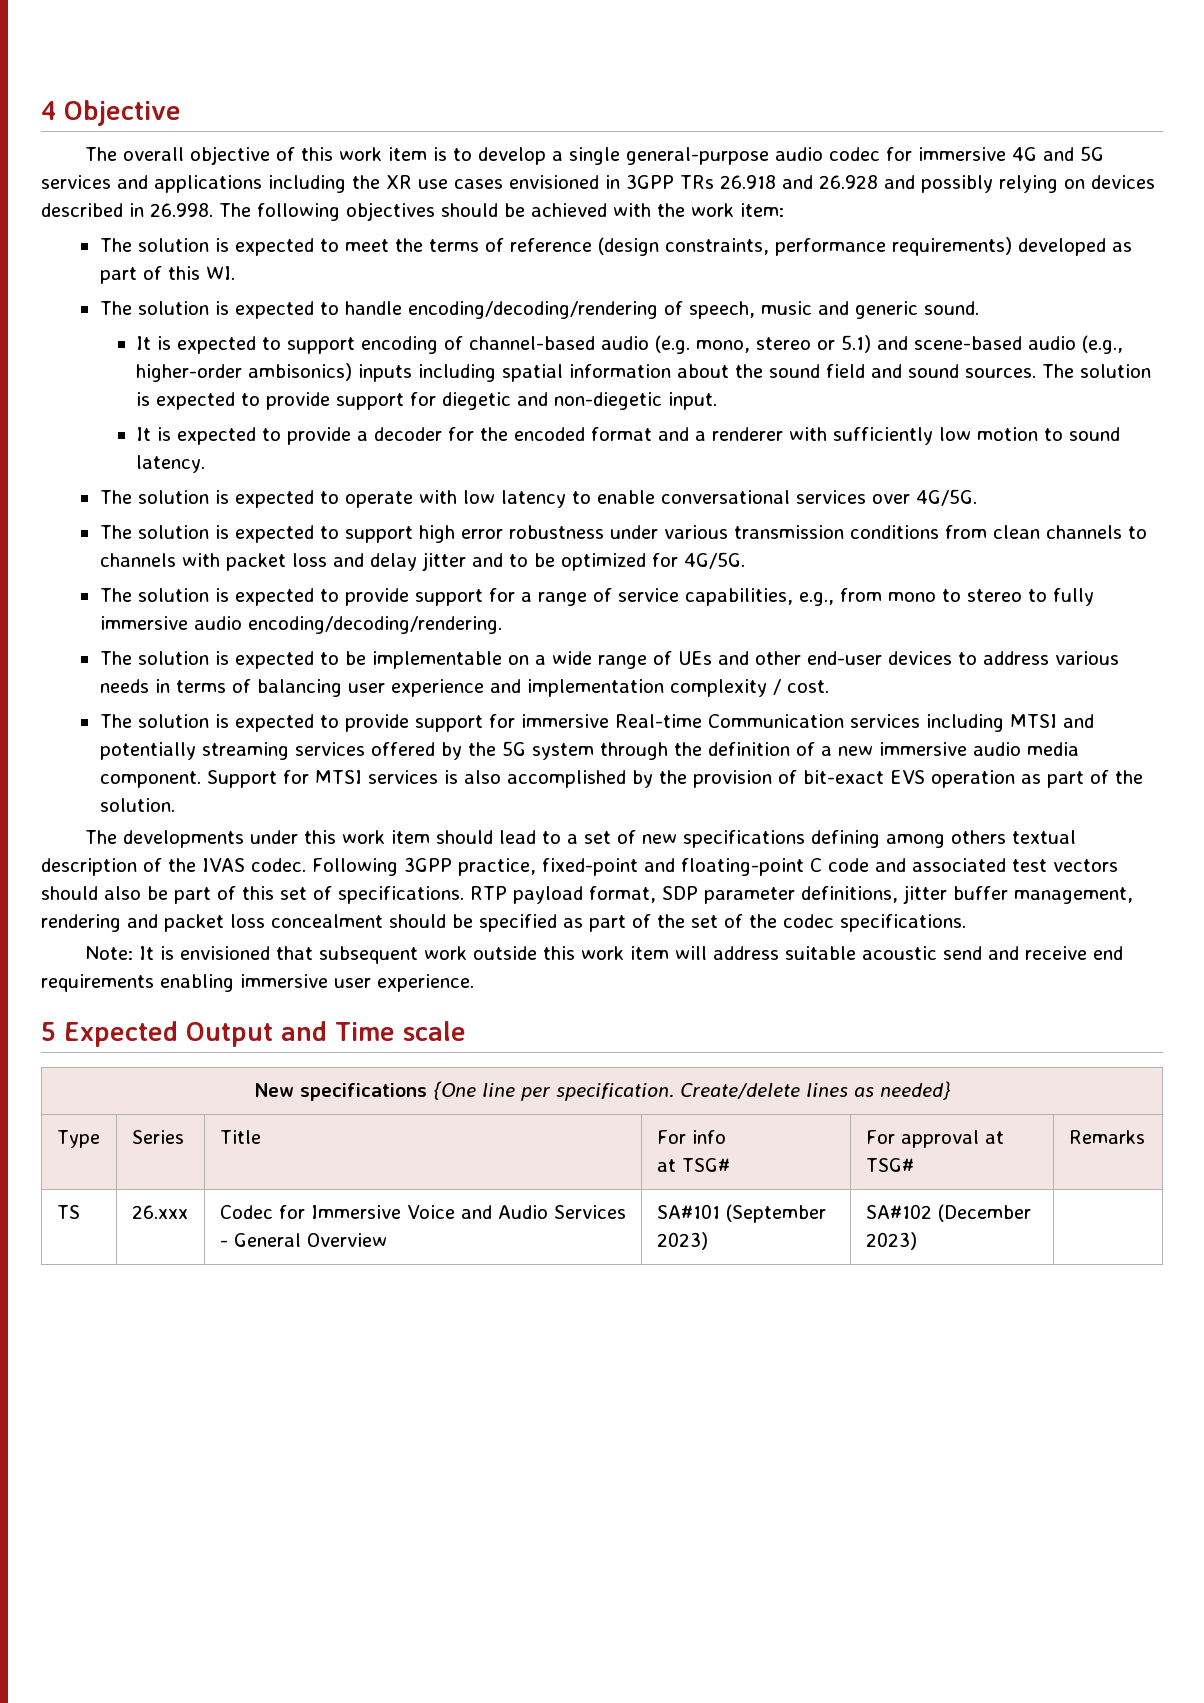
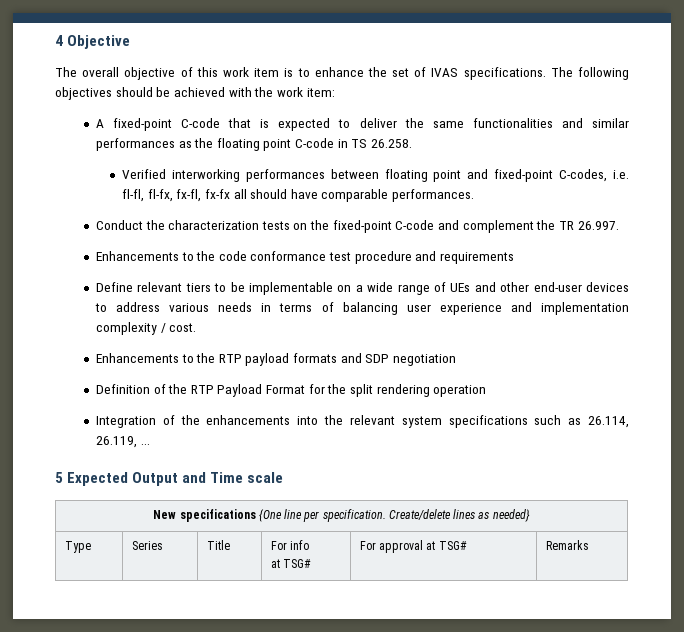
- The overall objective of this work item is to develop a single general-purpose audio codec for immersive 4G and 5G services and applications including the XR use cases envisioned in 3GPP TRs 26.918 and 26.928 and possibly relying on devices described in 26.998. The following objectives should be achieved with the work item:
+ The overall objective of this work item is to enhance the set of IVAS specifications. The following objectives should be achieved with the work item:
- The solution is expected to meet the terms of reference (design constraints, performance requirements) developed as part of this WI.
- The solution is expected to handle encoding/decoding/rendering of speech, music and generic sound.
- It is expected to support encoding of channel-based audio (e.g. mono, stereo or 5.1) and scene-based audio (e.g., higher-order ambisonics) inputs including spatial information about the sound field and sound sources. The solution is expected to provide support for diegetic and non-diegetic input.
- It is expected to provide a decoder for the encoded format and a renderer with sufficiently low motion to sound latency.
- The solution is expected to operate with low latency to enable conversational services over 4G/5G.
- The solution is expected to support high error robustness under various transmission conditions from clean channels to channels with packet loss and delay jitter and to be optimized for 4G/5G.
- The solution is expected to provide support for a range of service capabilities, e.g., from mono to stereo to fully immersive audio encoding/decoding/rendering.
- The solution is expected to be implementable on a wide range of UEs and other end-user devices to address various needs in terms of balancing user experience and implementation complexity / cost.
+ A fixed-point C-code that is expected to deliver the same functionalities and similar performances as the floating point C-code in TS 26.258.
+ Verified interworking performances between floating point and fixed-point C-codes, i.e. fl-fl, fl-fx, fx-fl, fx-fx all should have comparable performances.
+ Conduct the characterization tests on the fixed-point C-code and complement the TR 26.997.
+ Enhancements to the code conformance test procedure and requirements
+ Define relevant tiers to be implementable on a wide range of UEs and other end-user devices to address various needs in terms of balancing user experience and implementation complexity / cost.
- The solution is expected to provide support for immersive Real-time Communication services including MTSI and potentially streaming services offered by the 5G system through the definition of a new immersive audio media component. Support for MTSI services is also accomplished by the provision of bit-exact EVS operation as part of the solution.
- The developments under this work item should lead to a set of new specifications defining among others textual description of the IVAS codec. Following 3GPP practice, fixed-point and floating-point C code and associated test vectors should also be part of this set of specifications. RTP payload format, SDP parameter definitions, jitter buffer management, rendering and packet loss concealment should be specified as part of the set of the codec specifications.
- Note: It is envisioned that subsequent work outside this work item will address suitable acoustic send and receive end requirements enabling immersive user experience.
+ Enhancements to the RTP payload formats and SDP negotiation
+ Definition of the RTP Payload Format for the split rendering operation
+ Integration of the enhancements into the relevant system specifications such as 26.114, 26.119, ...
- TS | 26.xxx | Codec for Immersive Voice and Audio Services - General Overview | SA#101 (September 2023) | SA#102 (December 2023) |

